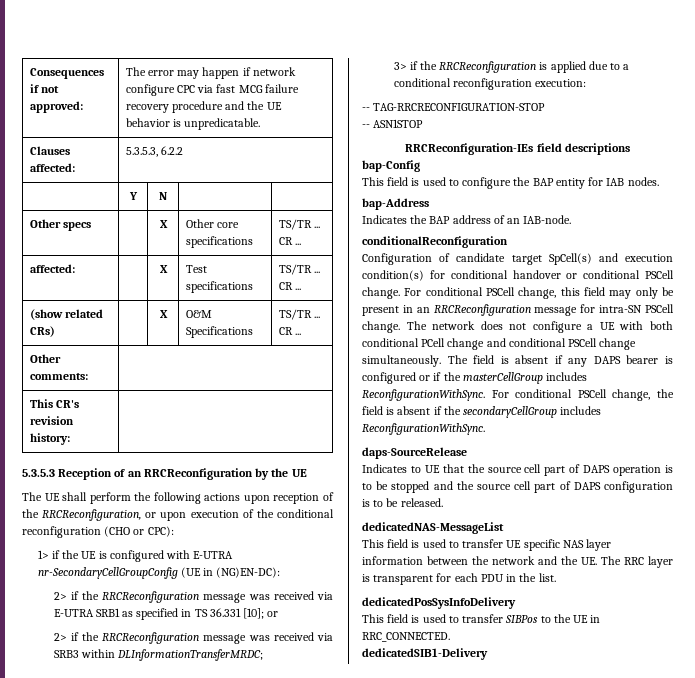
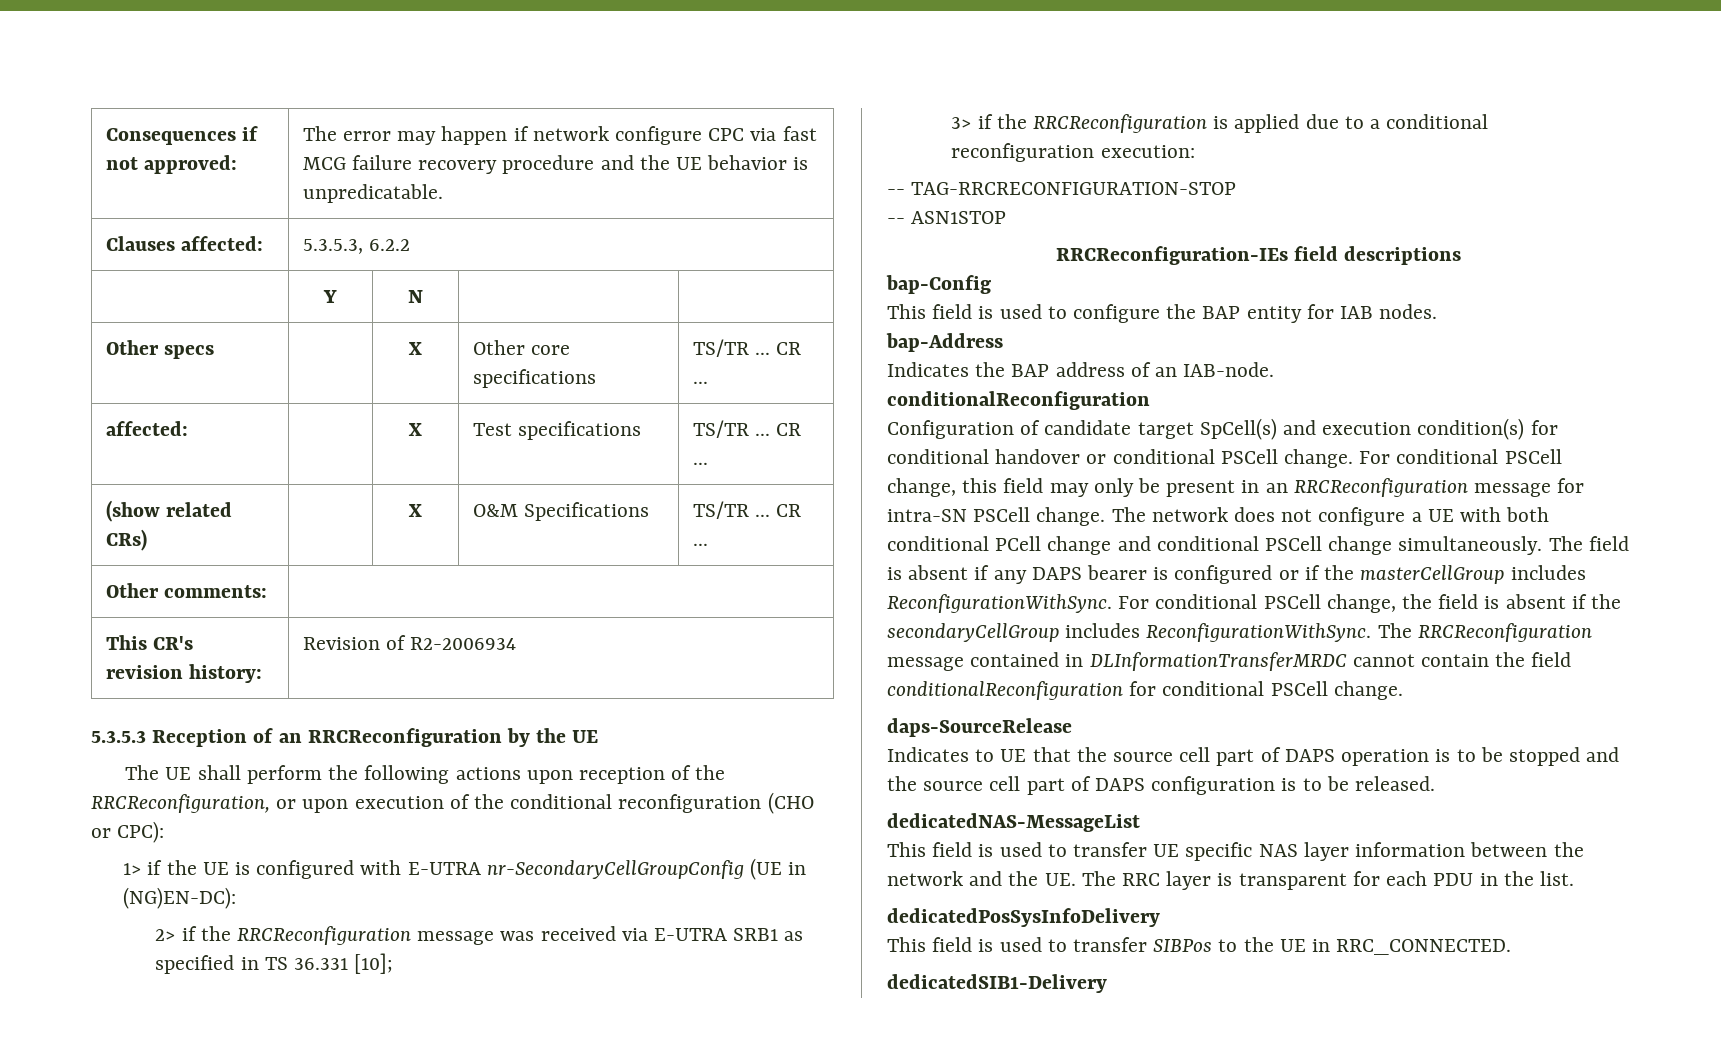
- This CR's revision history: |
+ This CR's revision history: | Revision of R2-2006934
- 2> if the RRCReconfiguration message was received via E-UTRA SRB1 as specified in TS 36.331 [10]; or
- 2> if the RRCReconfiguration message was received via SRB3 within DLInformationTransferMRDC;
+ 2> if the RRCReconfiguration message was received via E-UTRA SRB1 as specified in TS 36.331 [10];
+ The RRCReconfiguration message contained in DLInformationTransferMRDC cannot contain the field conditionalReconfiguration for conditional PSCell change.

